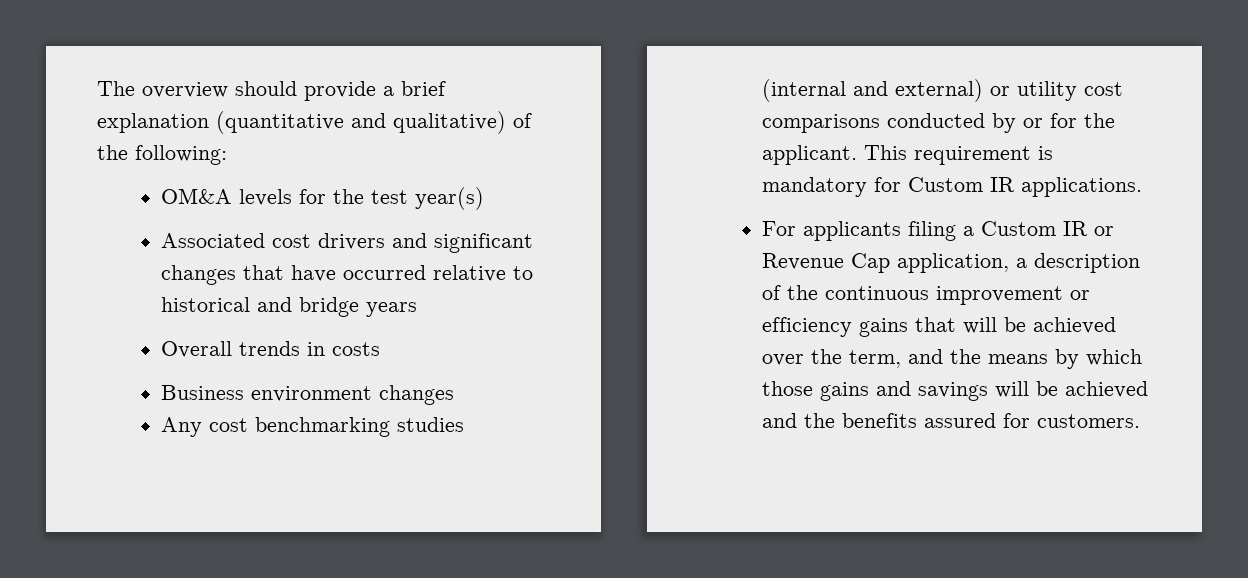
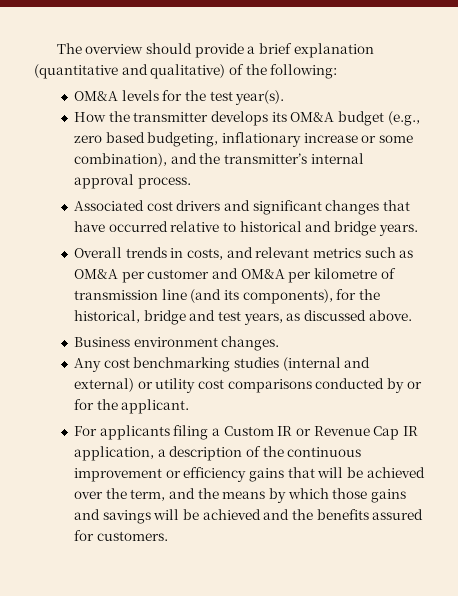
- OM&A levels for the test year(s)
+ OM&A levels for the test year(s).
+ How the transmitter develops its OM&A budget (e.g., zero based budgeting, inflationary increase or some combination), and the transmitter’s internal approval process.
- Associated cost drivers and significant changes that have occurred relative to historical and bridge years
+ Associated cost drivers and significant changes that have occurred relative to historical and bridge years.
- Overall trends in costs
+ Overall trends in costs, and relevant metrics such as OM&A per customer and OM&A per kilometre of transmission line (and its components), for the historical, bridge and test years, as discussed above.
- Business environment changes
+ Business environment changes.
- This requirement is mandatory for Custom IR applications.
- For applicants filing a Custom IR or Revenue Cap application, a description of the continuous improvement or efficiency gains that will be achieved over the term, and the means by which those gains and savings will be achieved and the benefits assured for customers.
+ For applicants filing a Custom IR or Revenue Cap IR application, a description of the continuous improvement or efficiency gains that will be achieved over the term, and the means by which those gains and savings will be achieved and the benefits assured for customers.

